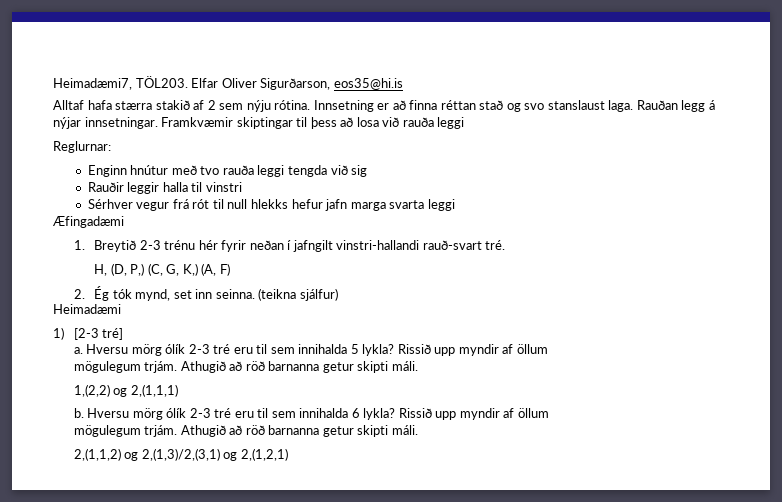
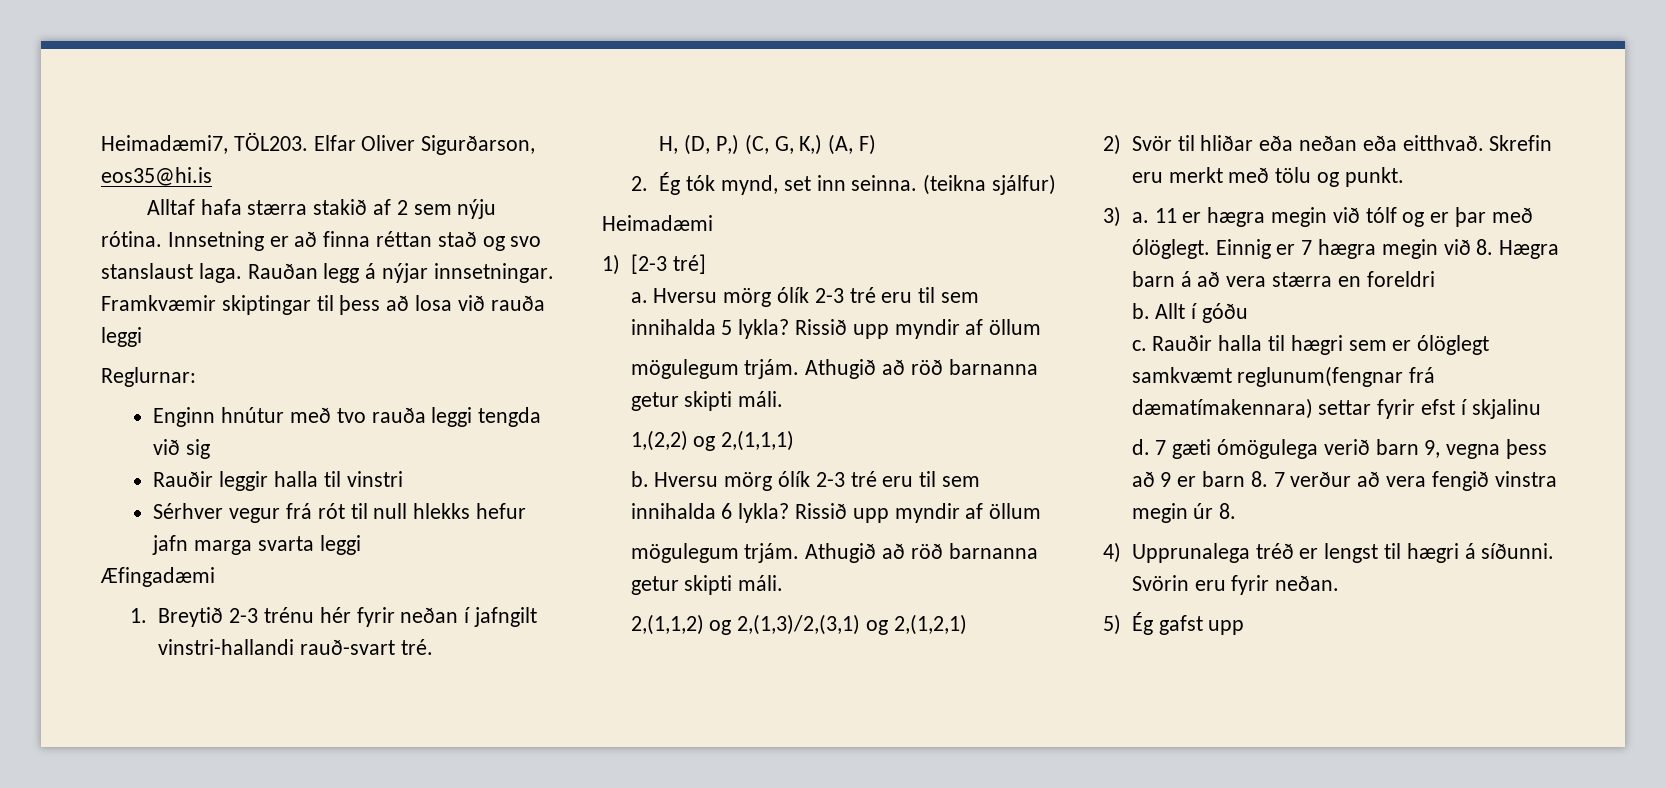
+ 2) Svör til hliðar eða neðan eða eitthvað. Skrefin eru merkt með tölu og punkt.
+ 3) a. 11 er hægra megin við tólf og er þar með ólöglegt. Einnig er 7 hægra megin við 8. Hægra barn á að vera stærra en foreldri
+ b. Allt í góðu
+ c. Rauðir halla til hægri sem er ólöglegt samkvæmt reglunum(fengnar frá dæmatímakennara) settar fyrir efst í skjalinu
+ d. 7 gæti ómögulega verið barn 9, vegna þess að 9 er barn 8. 7 verður að vera fengið vinstra megin úr 8.
+ 4) Upprunalega tréð er lengst til hægri á síðunni. Svörin eru fyrir neðan.
+ 5) Ég gafst upp

